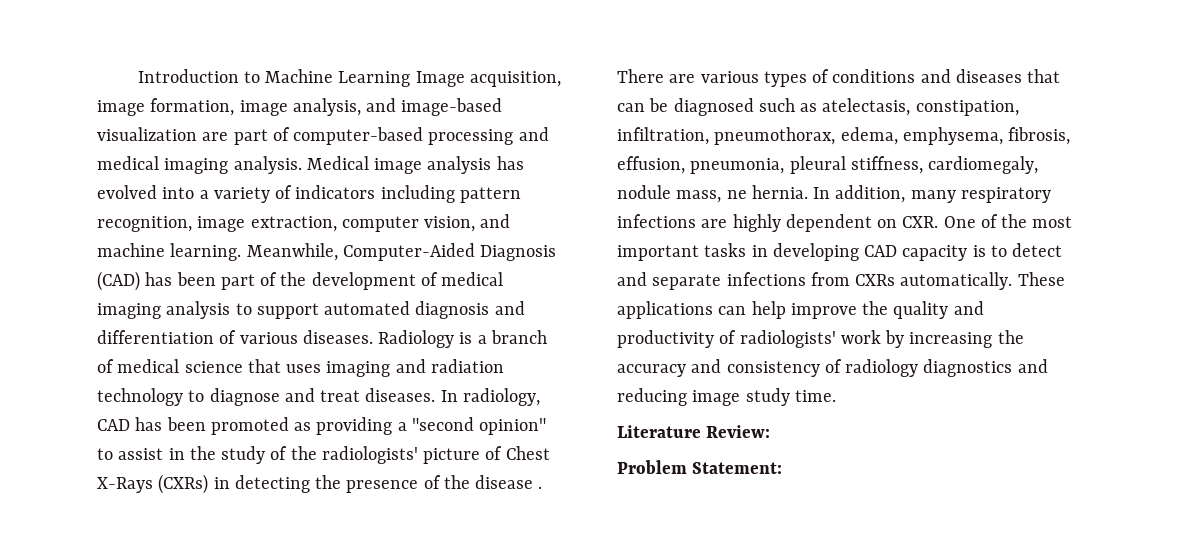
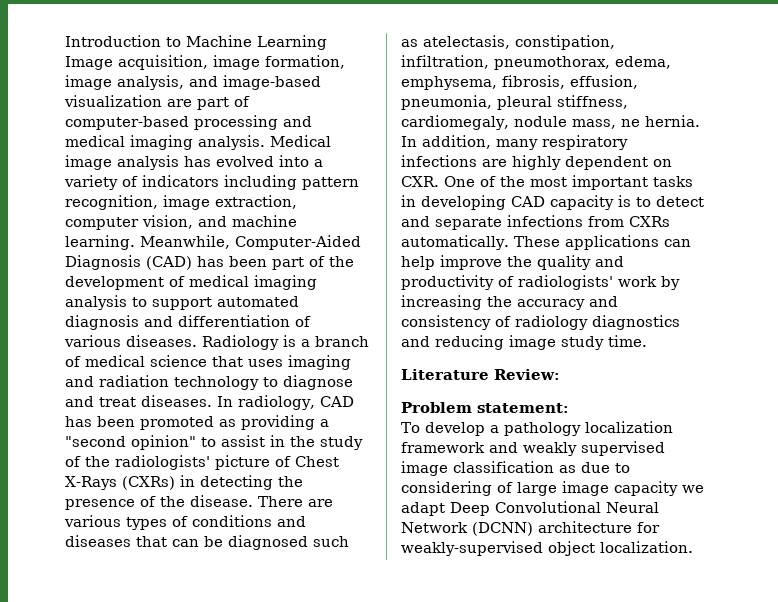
- In radiology, CAD has been promoted as providing a "second opinion" to assist in the study of the radiologists' picture of Chest X-Rays (CXRs) in detecting the presence of the disease .
+ In radiology, CAD has been promoted as providing a "second opinion" to assist in the study of the radiologists' picture of Chest X-Rays (CXRs) in detecting the presence of the disease.
- Problem Statement:
+ Problem statement:
+ To develop a pathology localization framework and weakly supervised image classification as due to considering of large image capacity we adapt Deep Convolutional Neural Network (DCNN) architecture for weakly-supervised object localization.

